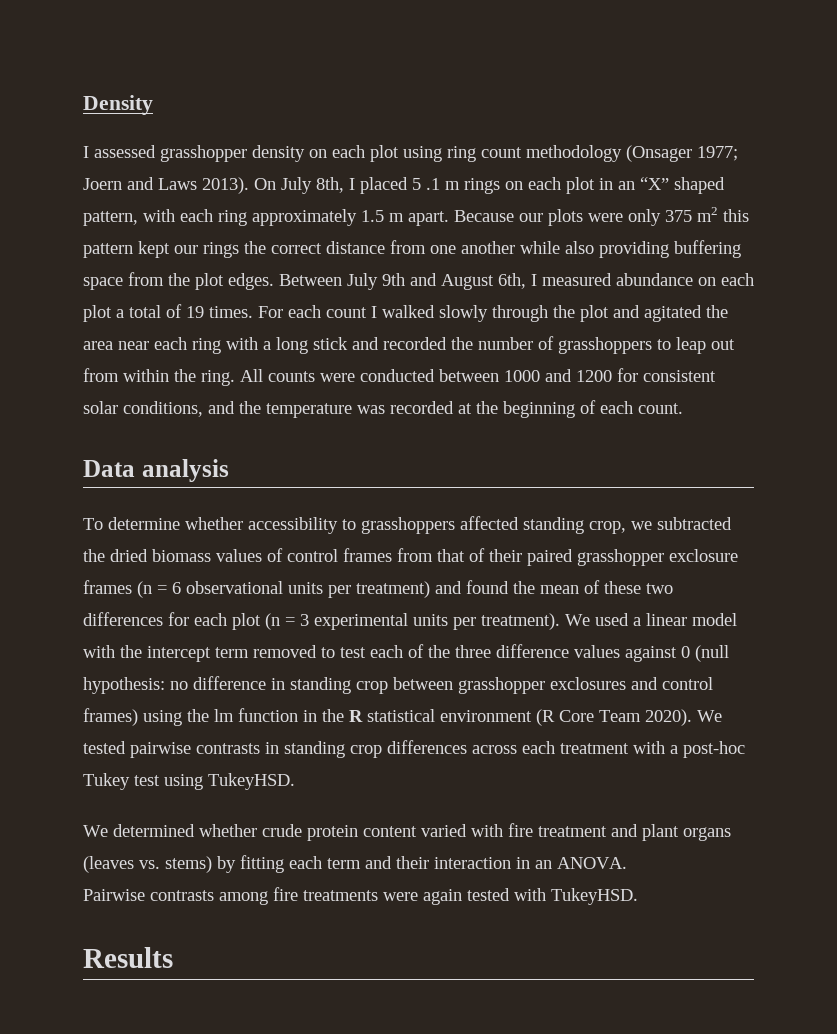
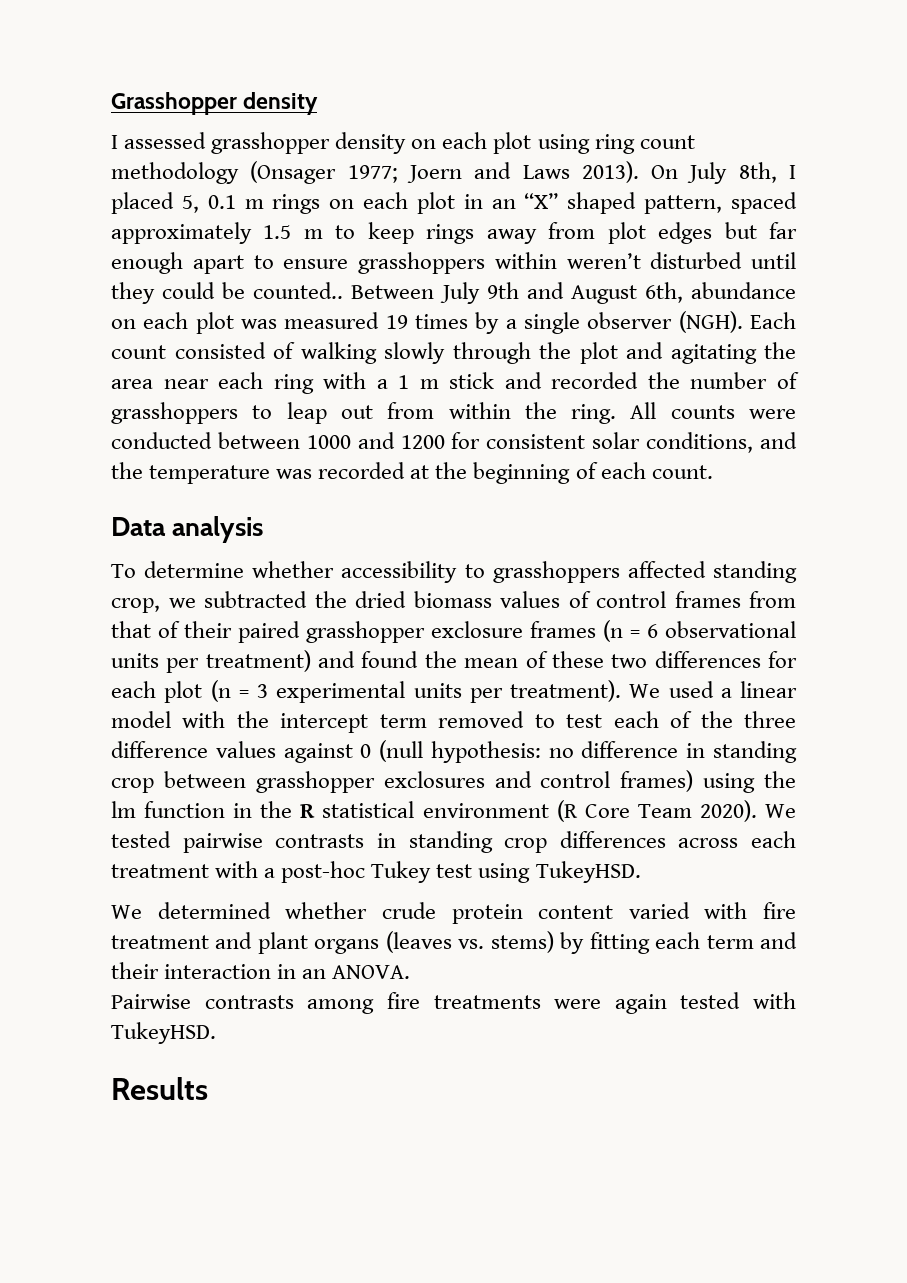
- Density
+ Grasshopper density
- On July 8th, I placed 5 .1 m rings on each plot in an “X” shaped pattern, with each ring approximately 1.5 m apart. Because our plots were only 375 m2 this pattern kept our rings the correct distance from one another while also providing buffering space from the plot edges.
+ On July 8th, I placed 5, 0.1 m rings on each plot in an “X” shaped pattern, spaced approximately 1.5 m to keep rings away from plot edges but far enough apart to ensure grasshoppers within weren’t disturbed until they could be counted..
- Between July 9th and August 6th, I measured abundance on each plot a total of 19 times. For each count I walked slowly through the plot and agitated the area near each ring with a long stick and recorded the number of grasshoppers to leap out from within the ring.
+ Between July 9th and August 6th, abundance on each plot was measured 19 times by a single observer (NGH). Each count consisted of walking slowly through the plot and agitating the area near each ring with a 1 m stick and recorded the number of grasshoppers to leap out from within the ring.

